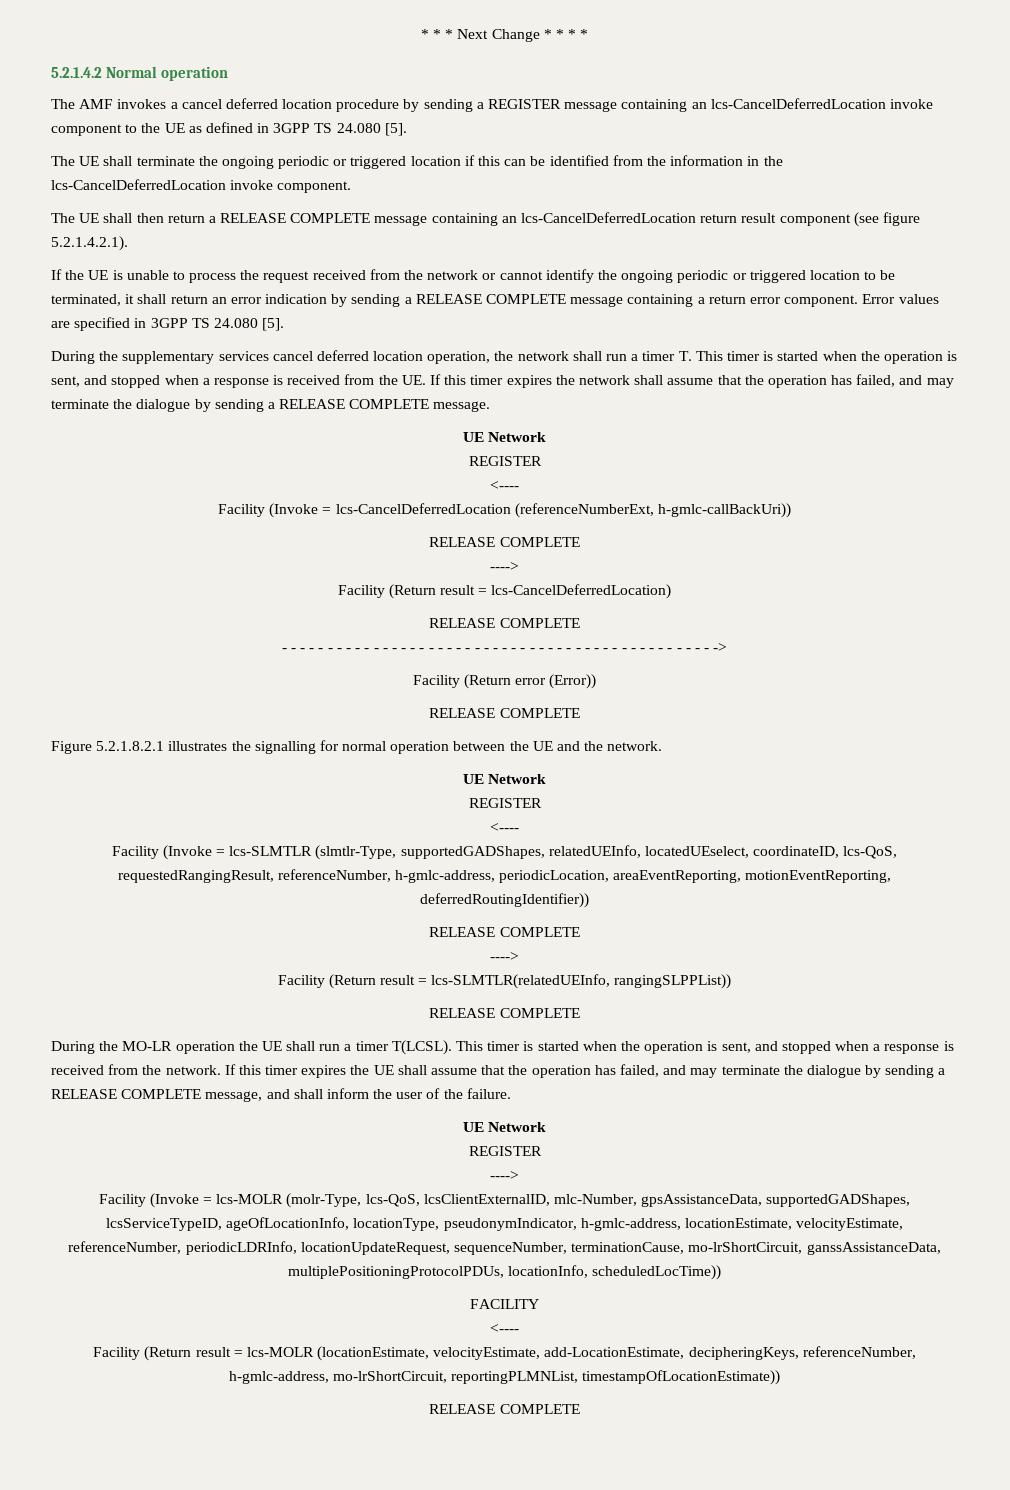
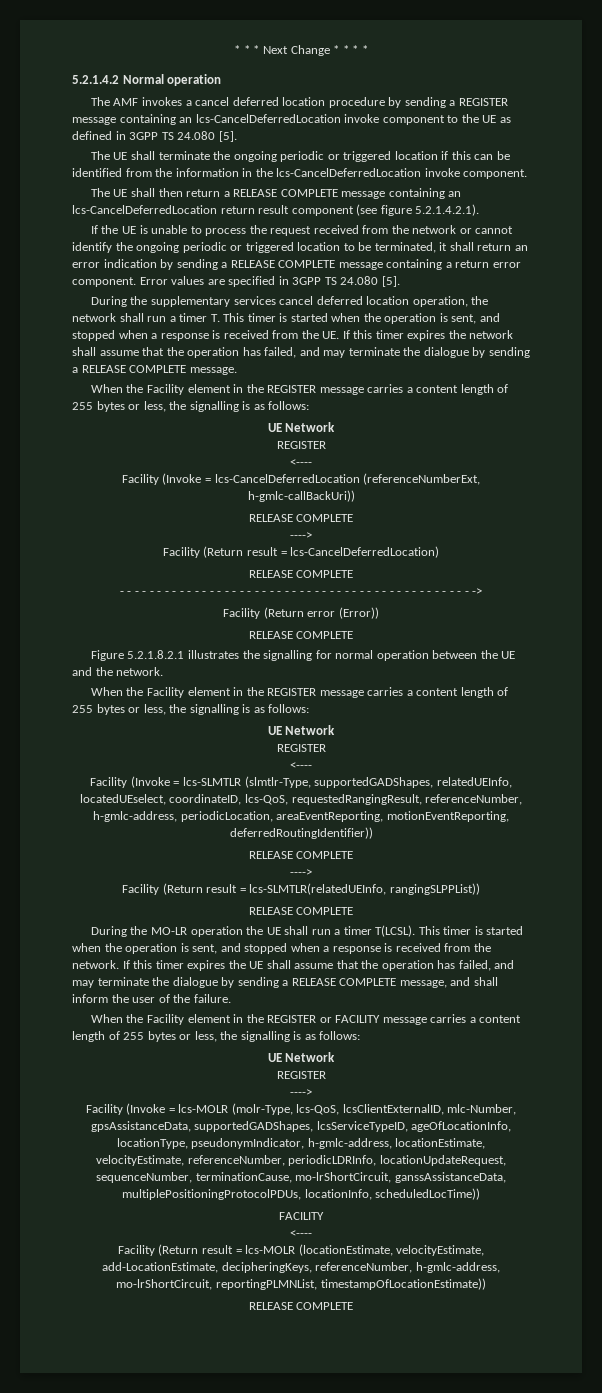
  During the supplementary services cancel deferred location operation, the network shall run a timer T. This timer is started when the operation is sent, and stopped when a response is received from the UE. If this timer expires the network shall assume that the operation has failed, and may terminate the dialogue by sending a RELEASE COMPLETE message.
+ When the Facility element in the REGISTER message carries a content length of 255 bytes or less, the signalling is as follows:
  Figure 5.2.1.8.2.1 illustrates the signalling for normal operation between the UE and the network.
+ When the Facility element in the REGISTER message carries a content length of 255 bytes or less, the signalling is as follows:
+ When the Facility element in the REGISTER or FACILITY message carries a content length of 255 bytes or less, the signalling is as follows:

